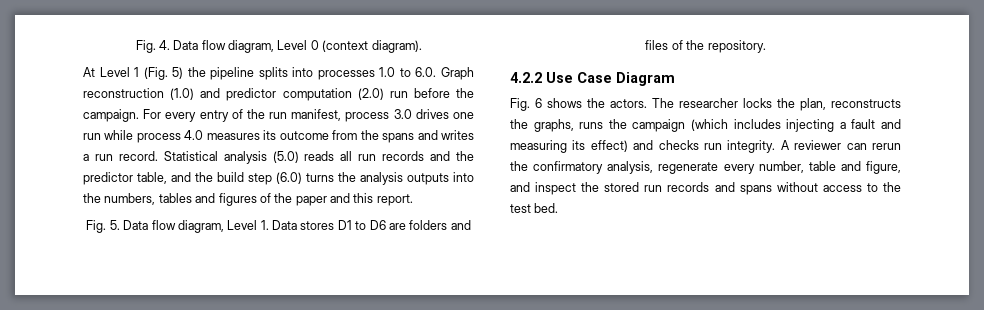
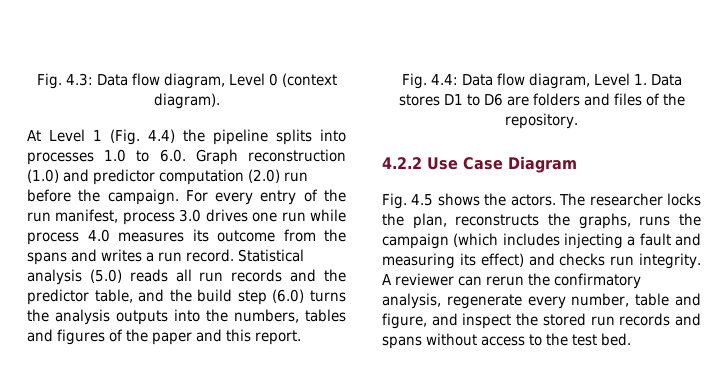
- Fig. 4. Data flow diagram, Level 0 (context diagram).
+ Fig. 4.3: Data flow diagram, Level 0 (context diagram).
- At Level 1 (Fig. 5) the pipeline splits into processes 1.0 to 6.0. Graph reconstruction (1.0) and predictor computation (2.0) run before the campaign.
+ At Level 1 (Fig. 4.4) the pipeline splits into processes 1.0 to 6.0. Graph reconstruction (1.0) and predictor computation (2.0) run before the campaign.
- Fig. 5. Data flow diagram, Level 1. Data stores D1 to D6 are folders and files of the repository.
+ Fig. 4.4: Data flow diagram, Level 1. Data stores D1 to D6 are folders and files of the repository.
- Fig. 6 shows the actors.
+ Fig. 4.5 shows the actors.

